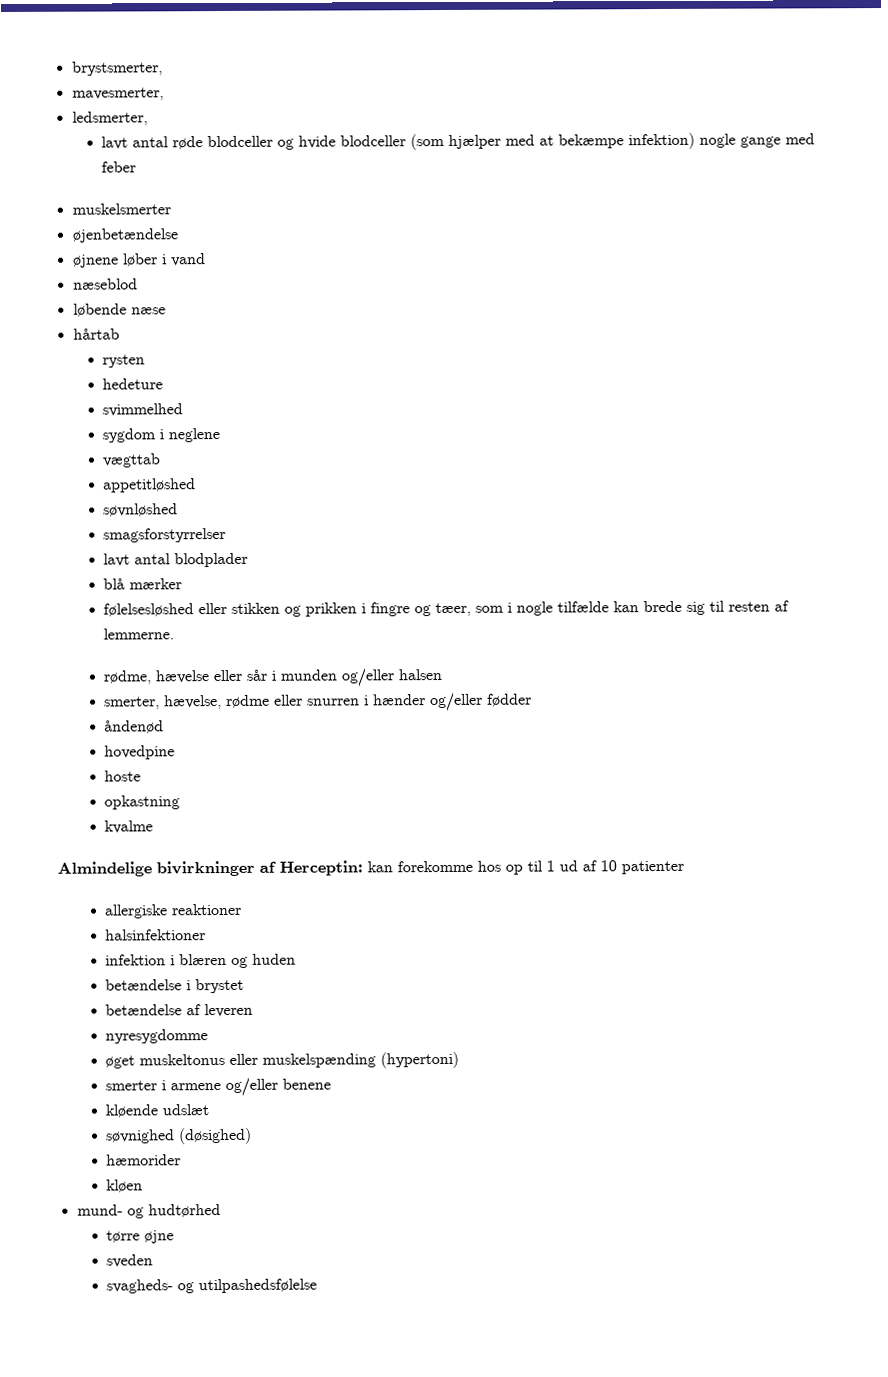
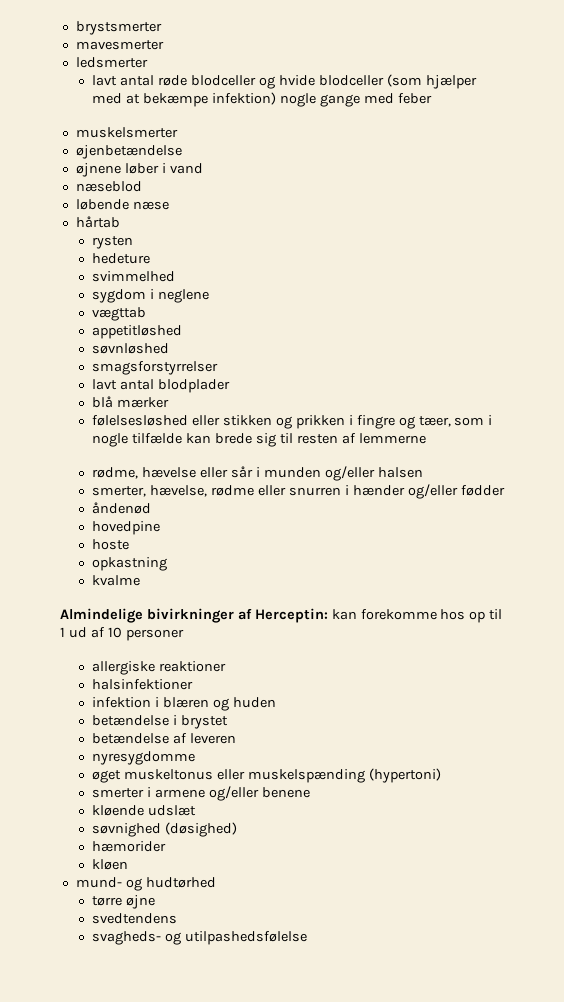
- brystsmerter,
- mavesmerter,
- ledsmerter,
+ brystsmerter
+ mavesmerter
+ ledsmerter
- følelsesløshed eller stikken og prikken i fingre og tæer, som i nogle tilfælde kan brede sig til resten af lemmerne.
+ følelsesløshed eller stikken og prikken i fingre og tæer, som i nogle tilfælde kan brede sig til resten af lemmerne
- Almindelige bivirkninger af Herceptin: kan forekomme hos op til 1 ud af 10 patienter
+ Almindelige bivirkninger af Herceptin: kan forekomme hos op til 1 ud af 10 personer
- sveden
+ svedtendens

